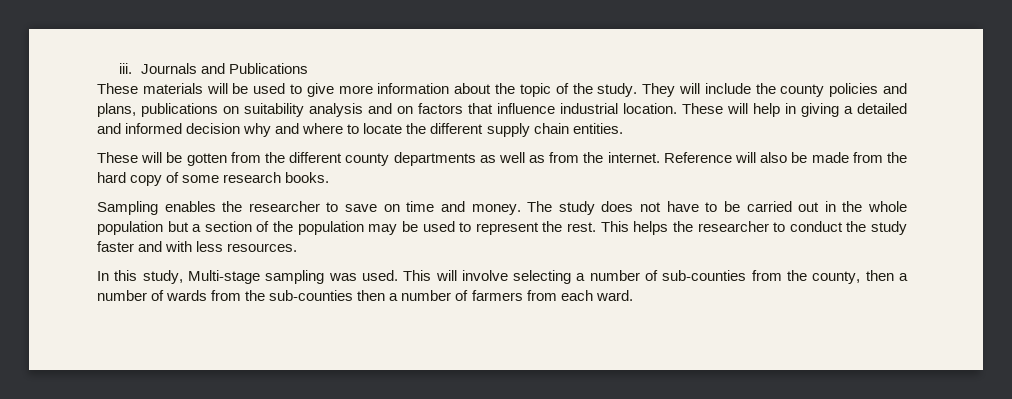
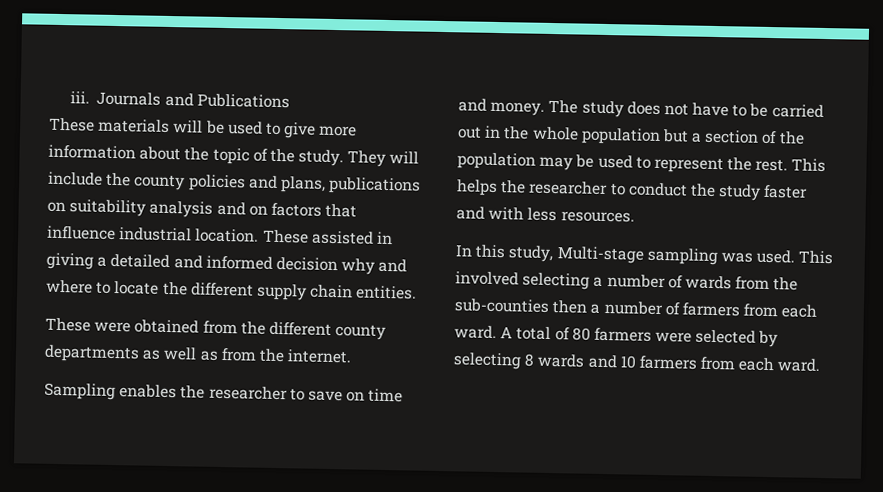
- These will help in giving a detailed and informed decision why and where to locate the different supply chain entities.
+ These assisted in giving a detailed and informed decision why and where to locate the different supply chain entities.
- These will be gotten from the different county departments as well as from the internet. Reference will also be made from the hard copy of some research books.
+ These were obtained from the different county departments as well as from the internet.
- This will involve selecting a number of sub-counties from the county, then a number of wards from the sub-counties then a number of farmers from each ward.
+ This involved selecting a number of wards from the sub-counties then a number of farmers from each ward.
+ A total of 80 farmers were selected by selecting 8 wards and 10 farmers from each ward.

